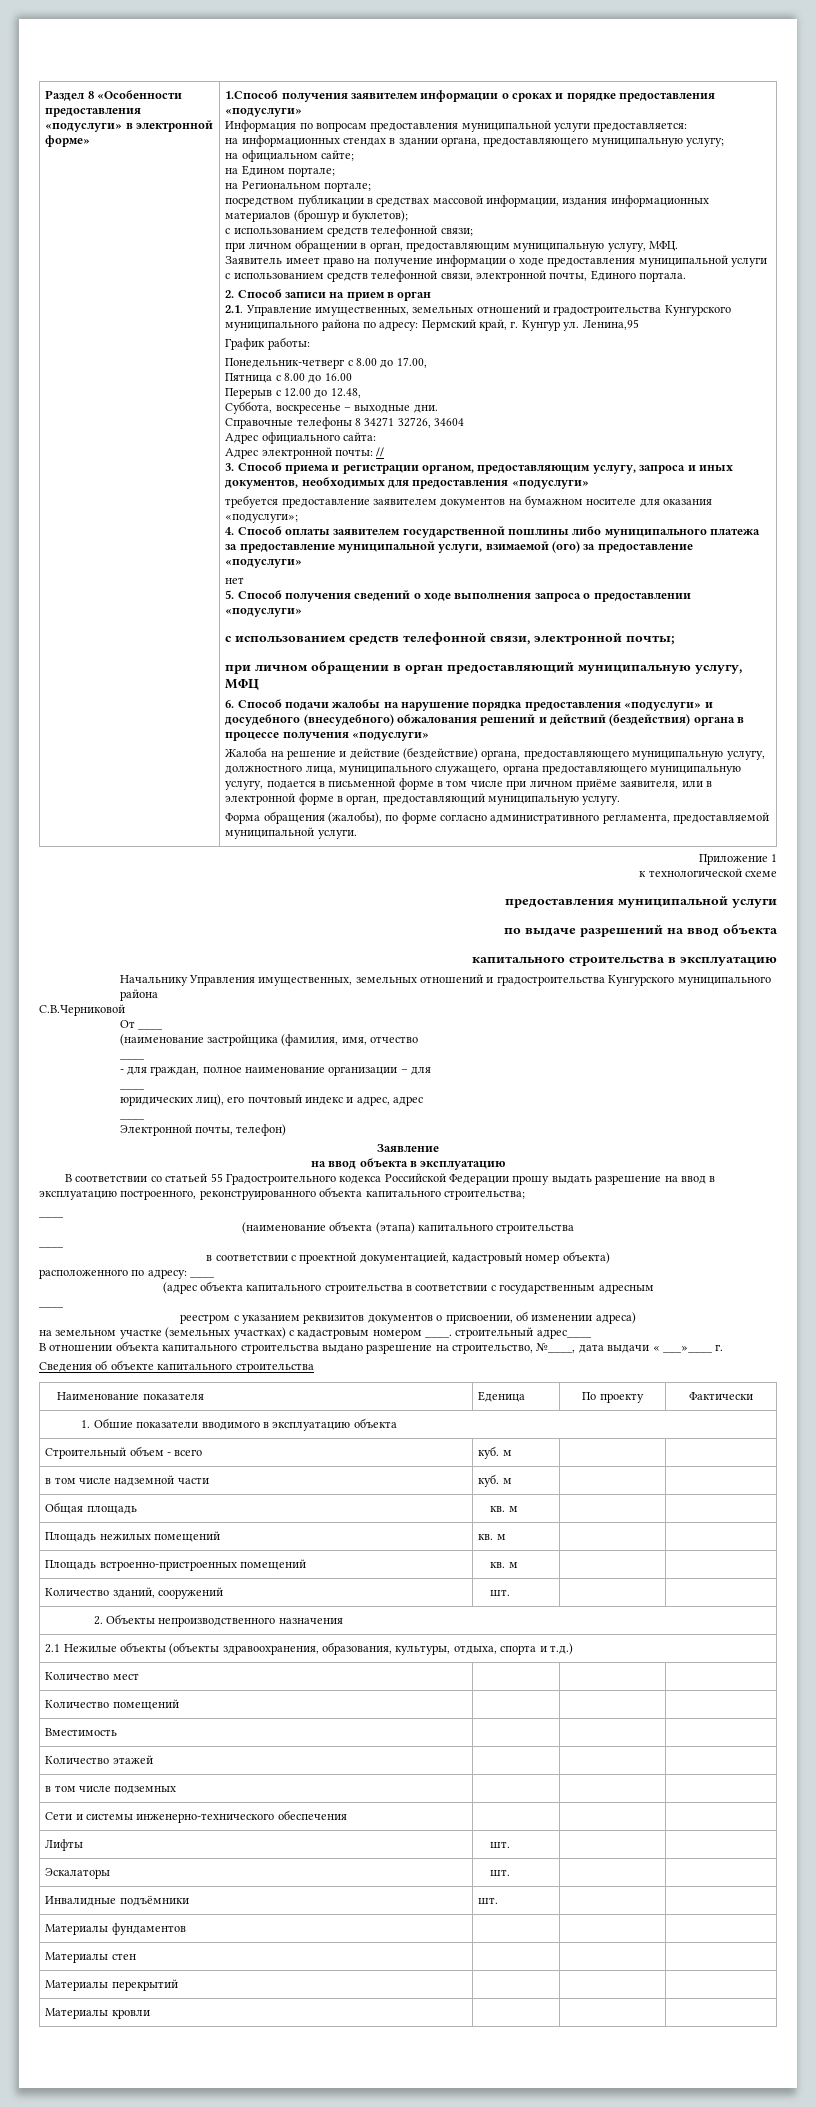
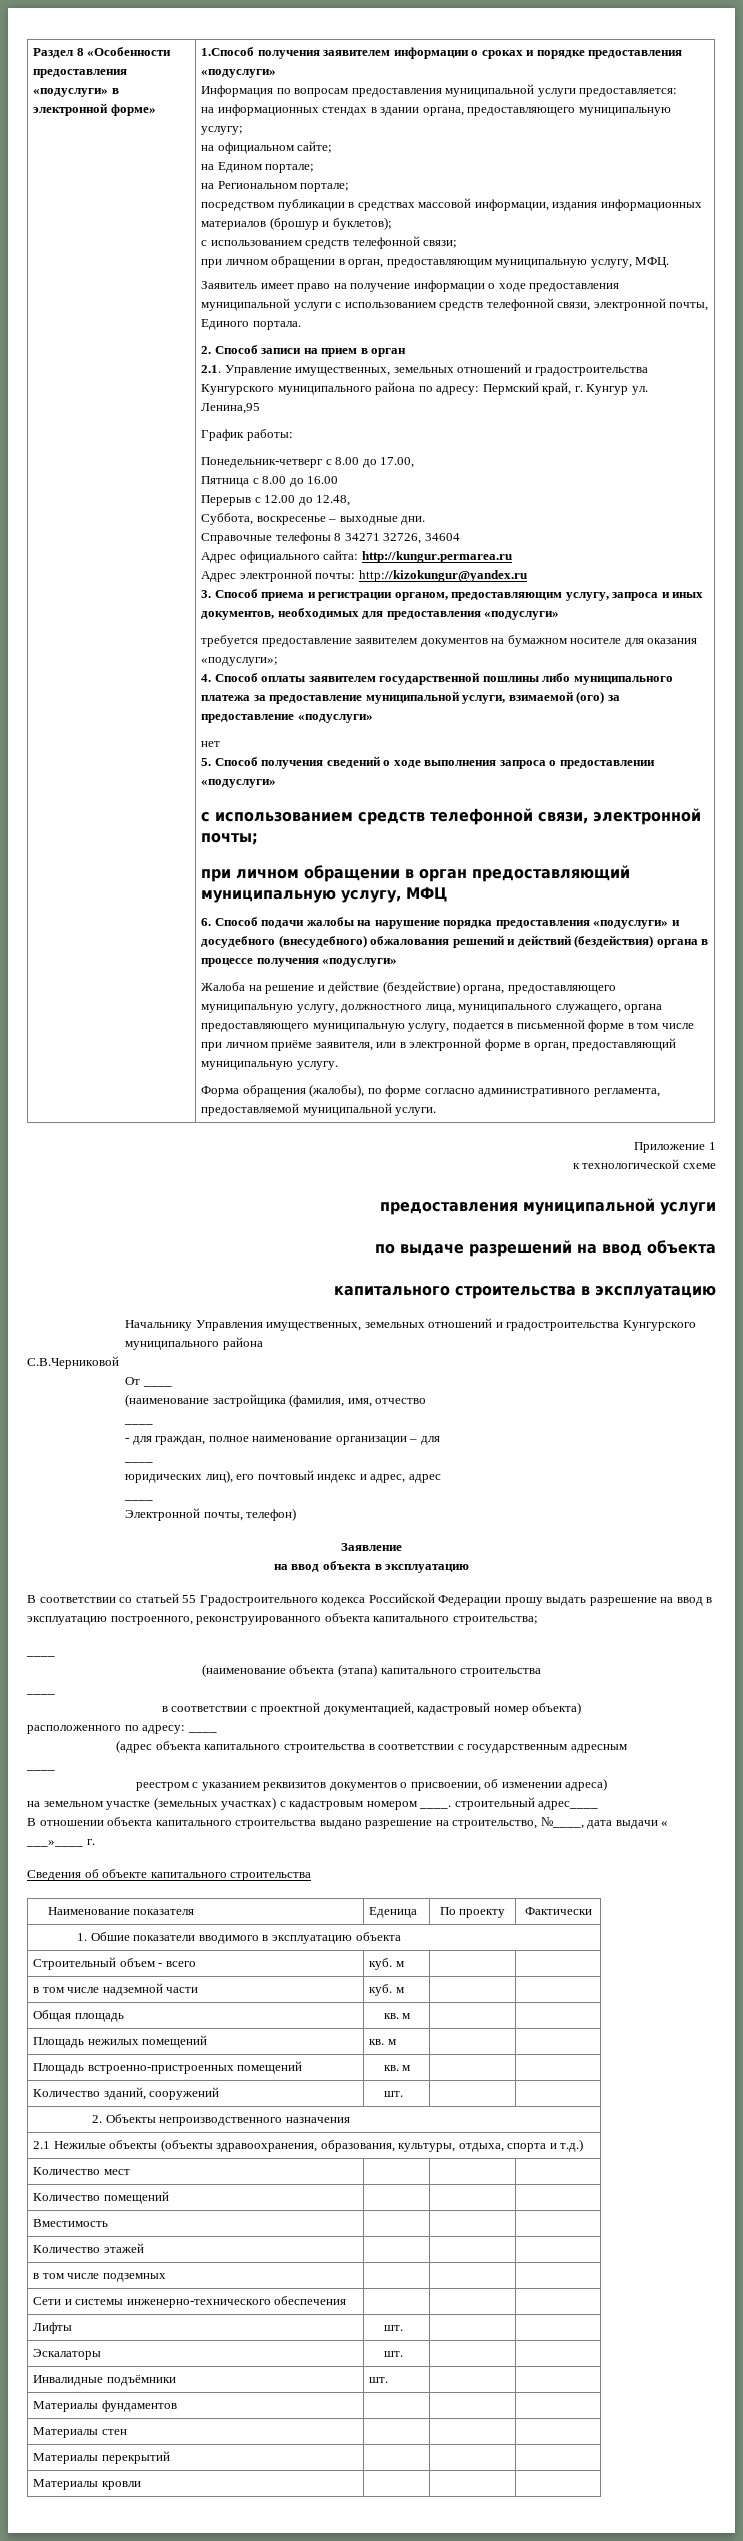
- Адрес официального сайта:
+ Адрес официального сайта: http://kungur.permarea.ru
- Адрес электронной почты: //
+ Адрес электронной почты: http://kizokungur@yandex.ru

